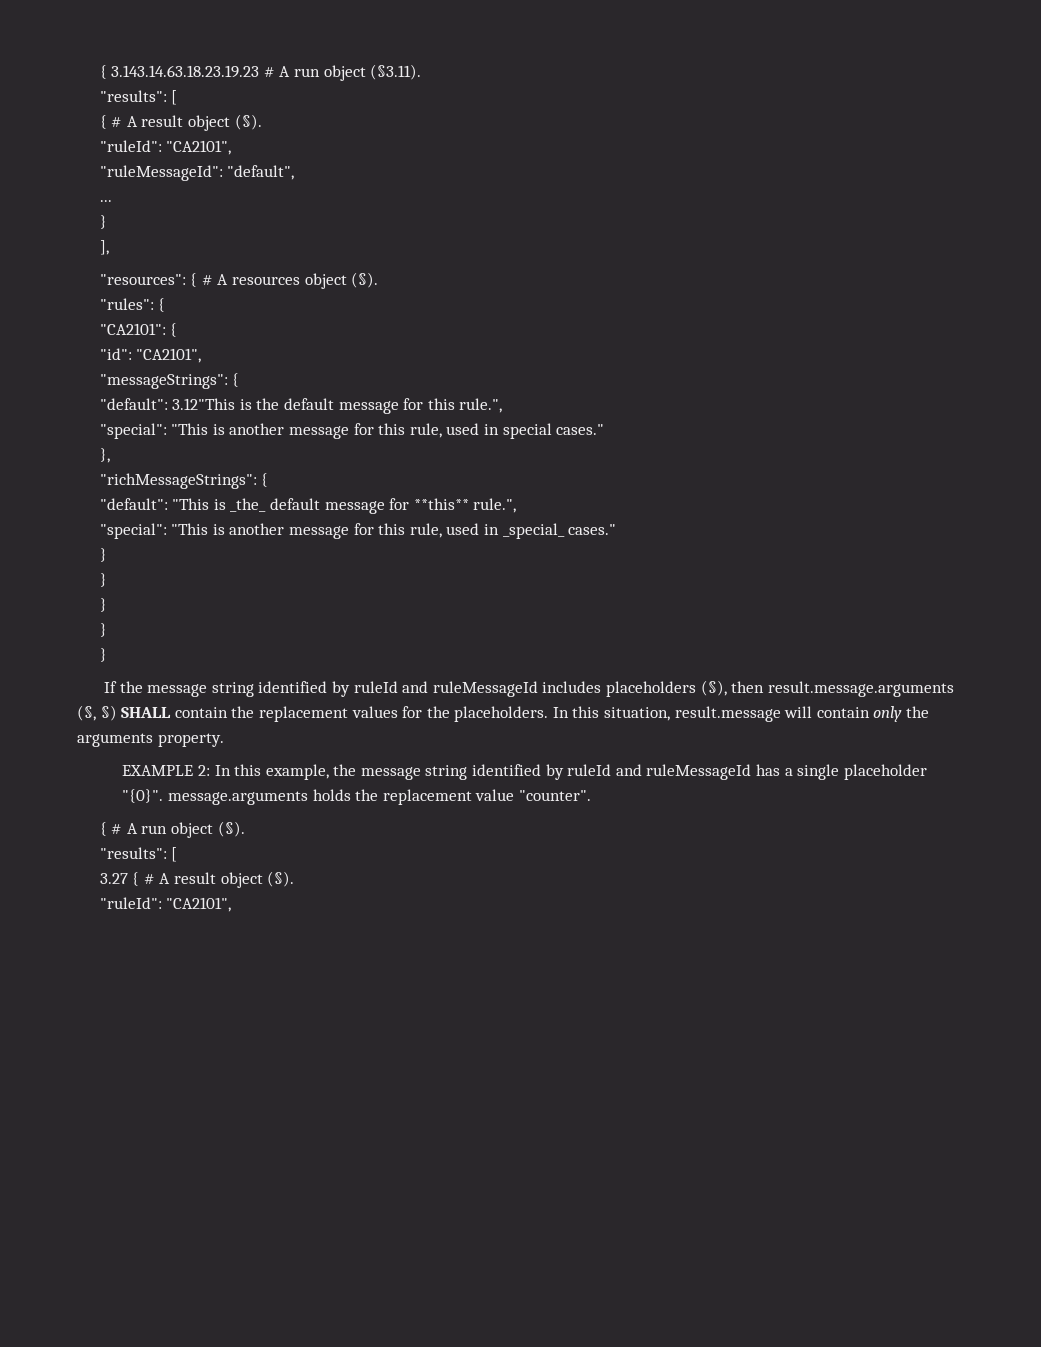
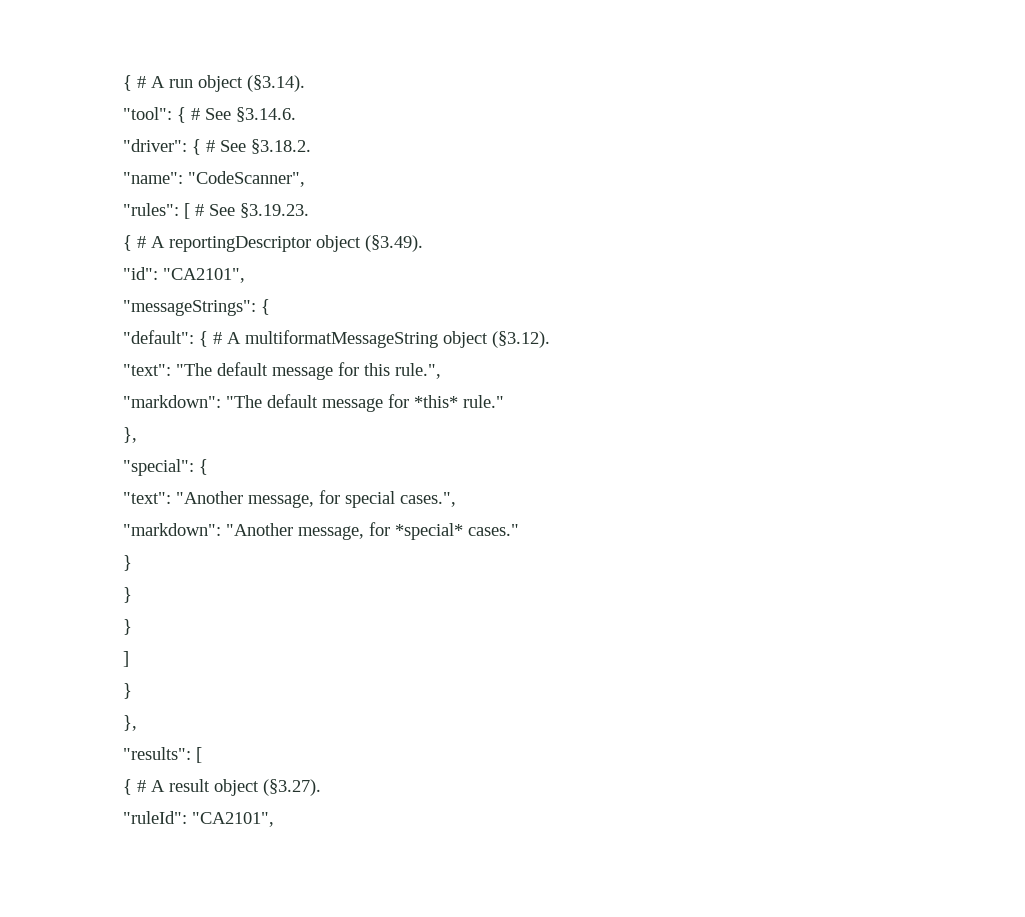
- { 3.143.14.63.18.23.19.23 # A run object (§3.11).
- "results": [
- { # A result object (§).
- "ruleId": "CA2101",
- "ruleMessageId": "default",
- ...
- }
- ],
- "resources": { # A resources object (§).
- "rules": {
- "CA2101": {
+ { # A run object (§3.14).
+ "tool": { # See §3.14.6.
+ "driver": { # See §3.18.2.
+ "name": "CodeScanner",
+ "rules": [ # See §3.19.23.
+ { # A reportingDescriptor object (§3.49).
  "id": "CA2101",
  "messageStrings": {
- "default": 3.12"This is the default message for this rule.",
- "special": "This is another message for this rule, used in special cases."
+ "default": { # A multiformatMessageString object (§3.12).
+ "text": "The default message for this rule.",
+ "markdown": "The default message for *this* rule."
  },
- "richMessageStrings": {
- "default": "This is _the_ default message for **this** rule.",
- "special": "This is another message for this rule, used in _special_ cases."
+ "special": {
+ "text": "Another message, for special cases.",
+ "markdown": "Another message, for *special* cases."
  }
  }
  }
+ ]
  }
- }
- If the message string identified by ruleId and ruleMessageId includes placeholders (§), then result.message.arguments (§, §) SHALL contain the replacement values for the placeholders. In this situation, result.message will contain only the arguments property.
- EXAMPLE 2: In this example, the message string identified by ruleId and ruleMessageId has a single placeholder "{0}". message.arguments holds the replacement value "counter".
- { # A run object (§).
+ },
  "results": [
- 3.27 { # A result object (§).
+ { # A result object (§3.27).

